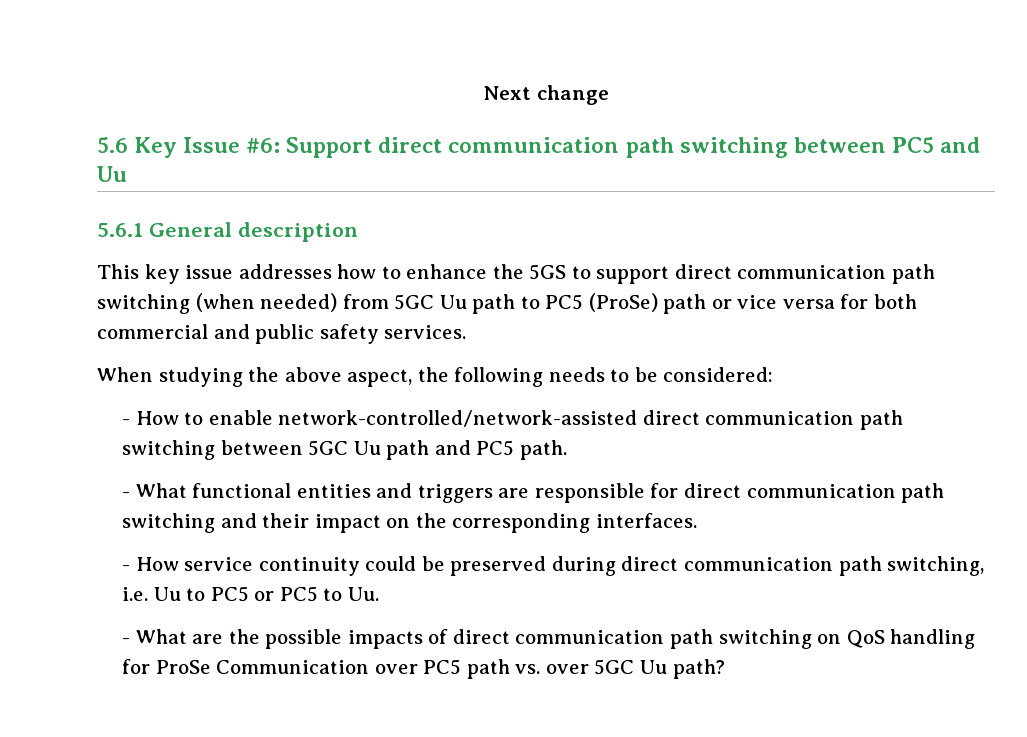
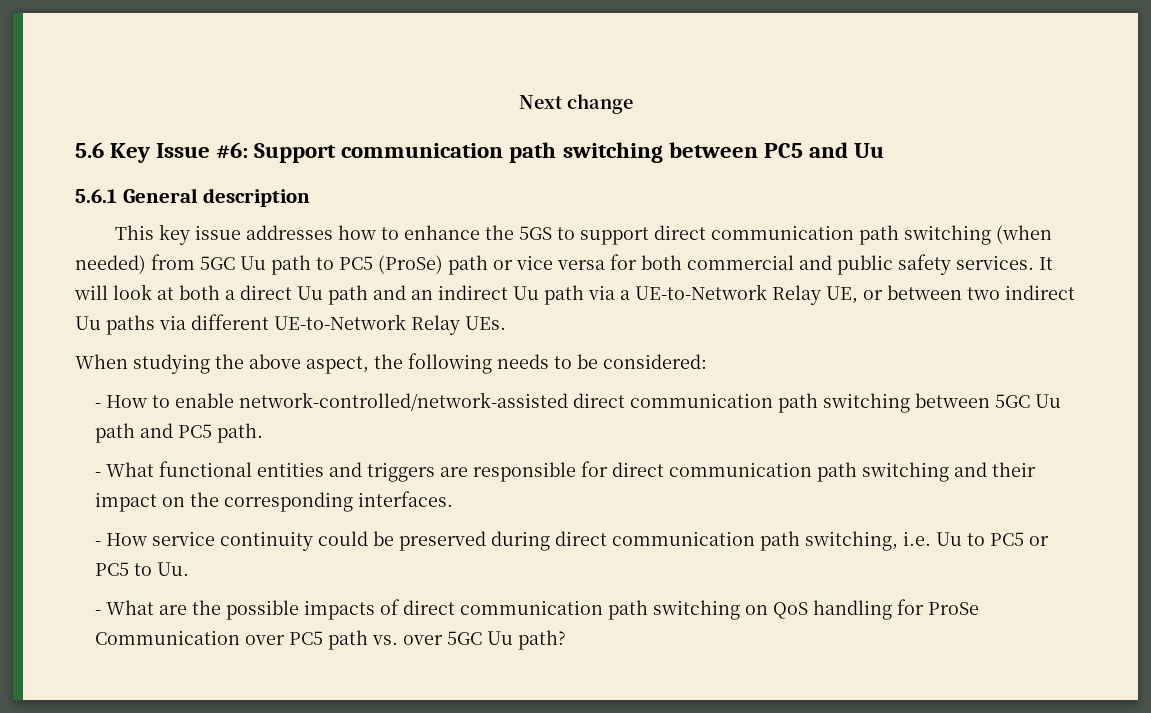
- 5.6 Key Issue #6: Support direct communication path switching between PC5 and Uu
+ 5.6 Key Issue #6: Support communication path switching between PC5 and Uu
+ It will look at both a direct Uu path and an indirect Uu path via a UE-to-Network Relay UE, or between two indirect Uu paths via different UE-to-Network Relay UEs.

